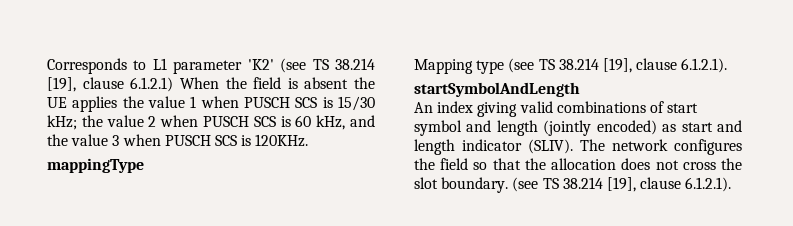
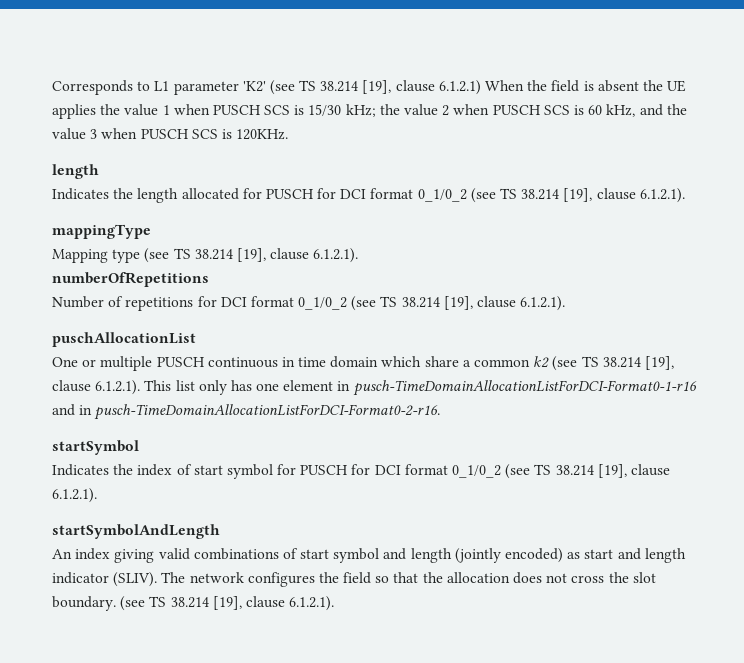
  Corresponds to L1 parameter 'K2' (see TS 38.214 [19], clause 6.1.2.1) When the field is absent the UE applies the value 1 when PUSCH SCS is 15/30 kHz; the value 2 when PUSCH SCS is 60 kHz, and the value 3 when PUSCH SCS is 120KHz.
+ length
+ Indicates the length allocated for PUSCH for DCI format 0_1/0_2 (see TS 38.214 [19], clause 6.1.2.1).
+ numberOfRepetitions
+ Number of repetitions for DCI format 0_1/0_2 (see TS 38.214 [19], clause 6.1.2.1).
+ puschAllocationList
+ One or multiple PUSCH continuous in time domain which share a common k2 (see TS 38.214 [19], clause 6.1.2.1). This list only has one element in pusch-TimeDomainAllocationListForDCI-Format0-1-r16 and in pusch-TimeDomainAllocationListForDCI-Format0-2-r16.
+ startSymbol
+ Indicates the index of start symbol for PUSCH for DCI format 0_1/0_2 (see TS 38.214 [19], clause 6.1.2.1).

